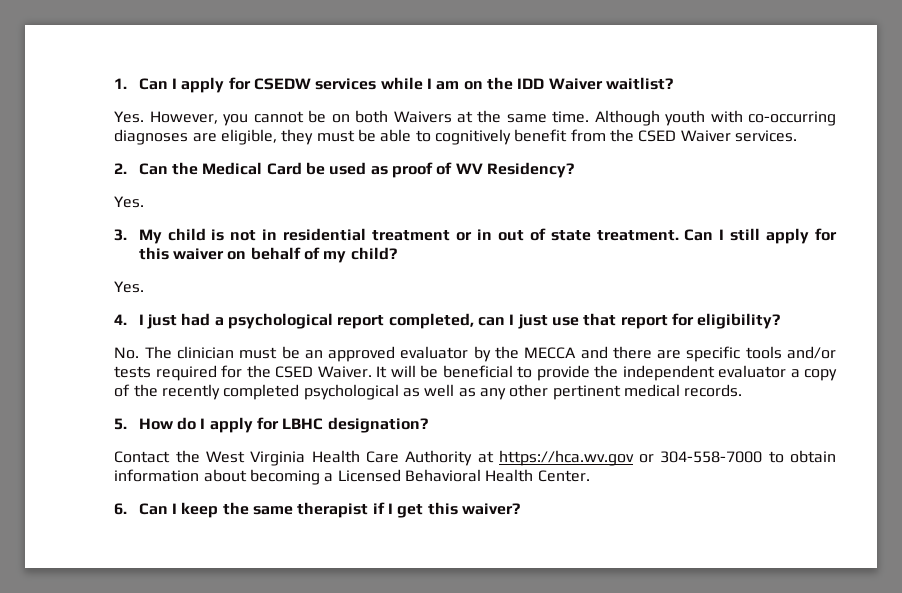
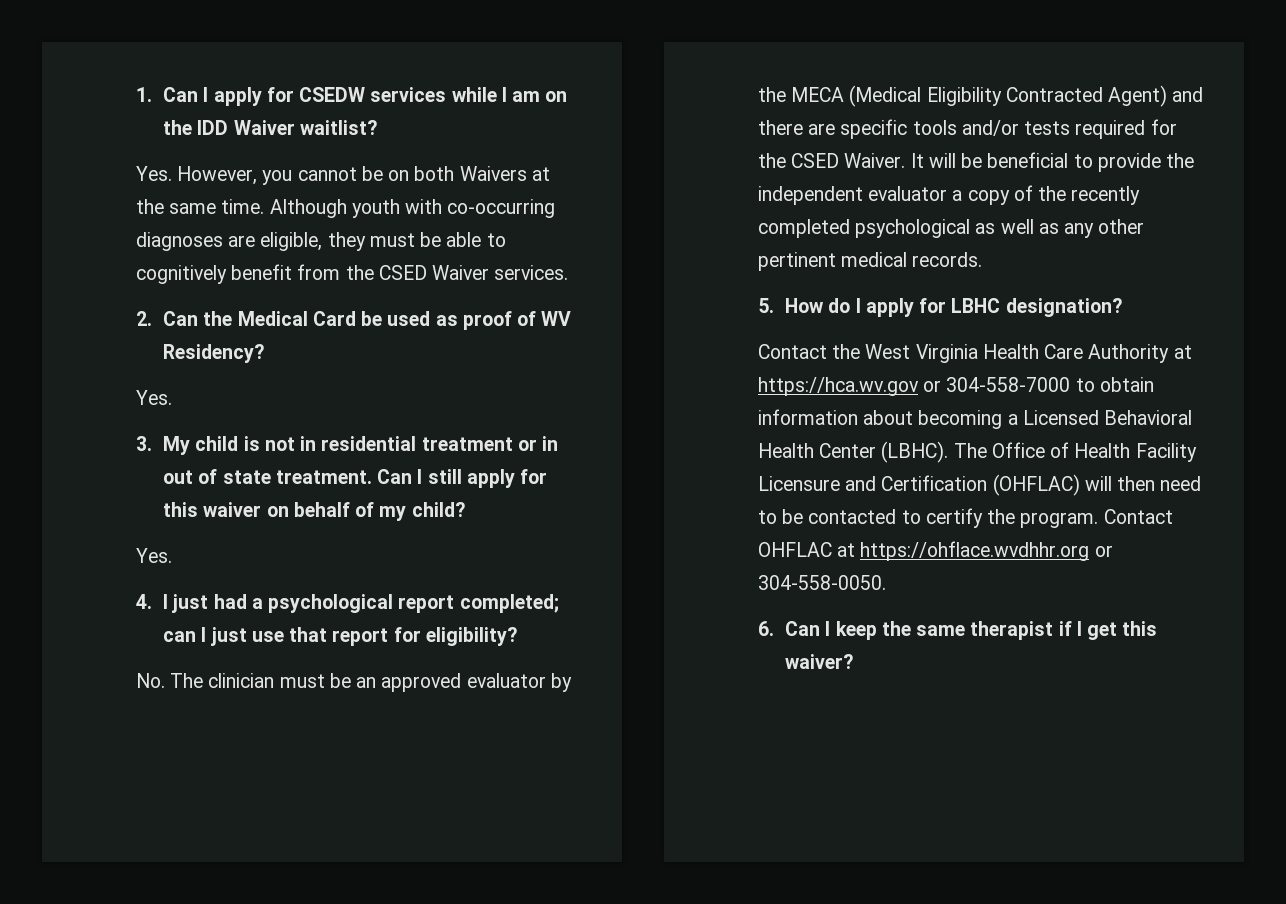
- 4. I just had a psychological report completed, can I just use that report for eligibility?
+ 4. I just had a psychological report completed; can I just use that report for eligibility?
- No. The clinician must be an approved evaluator by the MECCA and there are specific tools and/or tests required for the CSED Waiver.
+ No. The clinician must be an approved evaluator by the MECA (Medical Eligibility Contracted Agent) and there are specific tools and/or tests required for the CSED Waiver.
- Contact the West Virginia Health Care Authority at https://hca.wv.gov or 304-558-7000 to obtain information about becoming a Licensed Behavioral Health Center.
+ Contact the West Virginia Health Care Authority at https://hca.wv.gov or 304-558-7000 to obtain information about becoming a Licensed Behavioral Health Center (LBHC). The Office of Health Facility Licensure and Certification (OHFLAC) will then need to be contacted to certify the program. Contact OHFLAC at https://ohflace.wvdhhr.org or 304-558-0050.

